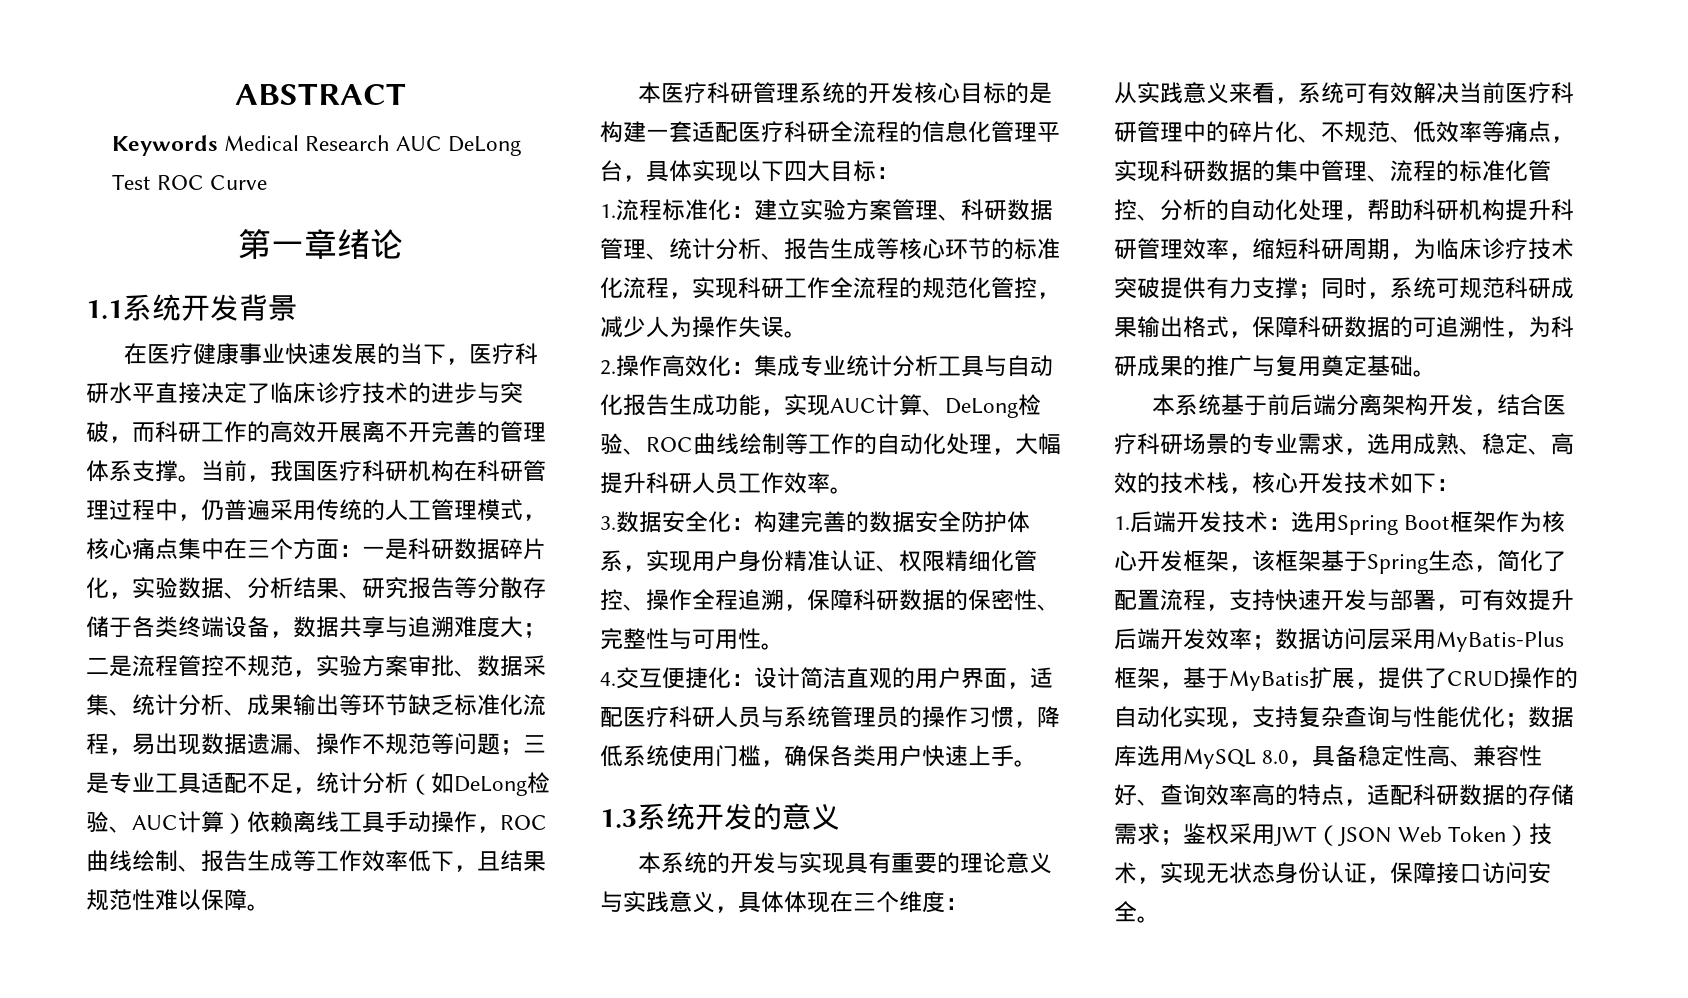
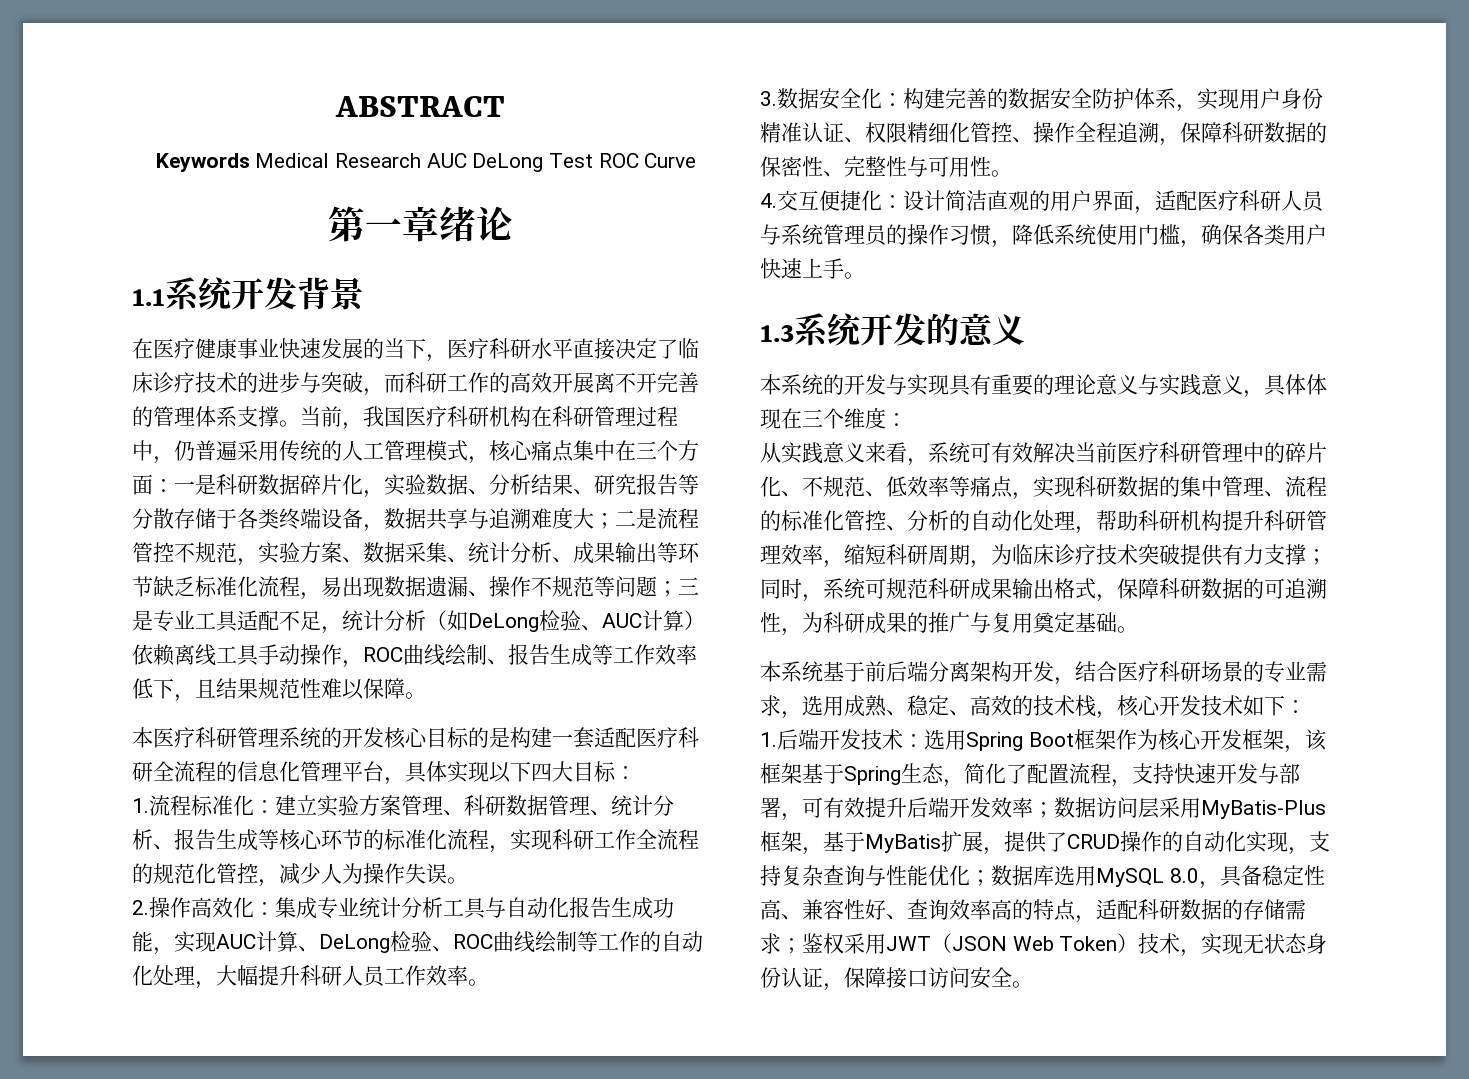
- 二是流程管控不规范，实验方案审批、数据采集、统计分析、成果输出等环节缺乏标准化流程，易出现数据遗漏、操作不规范等问题；
+ 二是流程管控不规范，实验方案、数据采集、统计分析、成果输出等环节缺乏标准化流程，易出现数据遗漏、操作不规范等问题；

